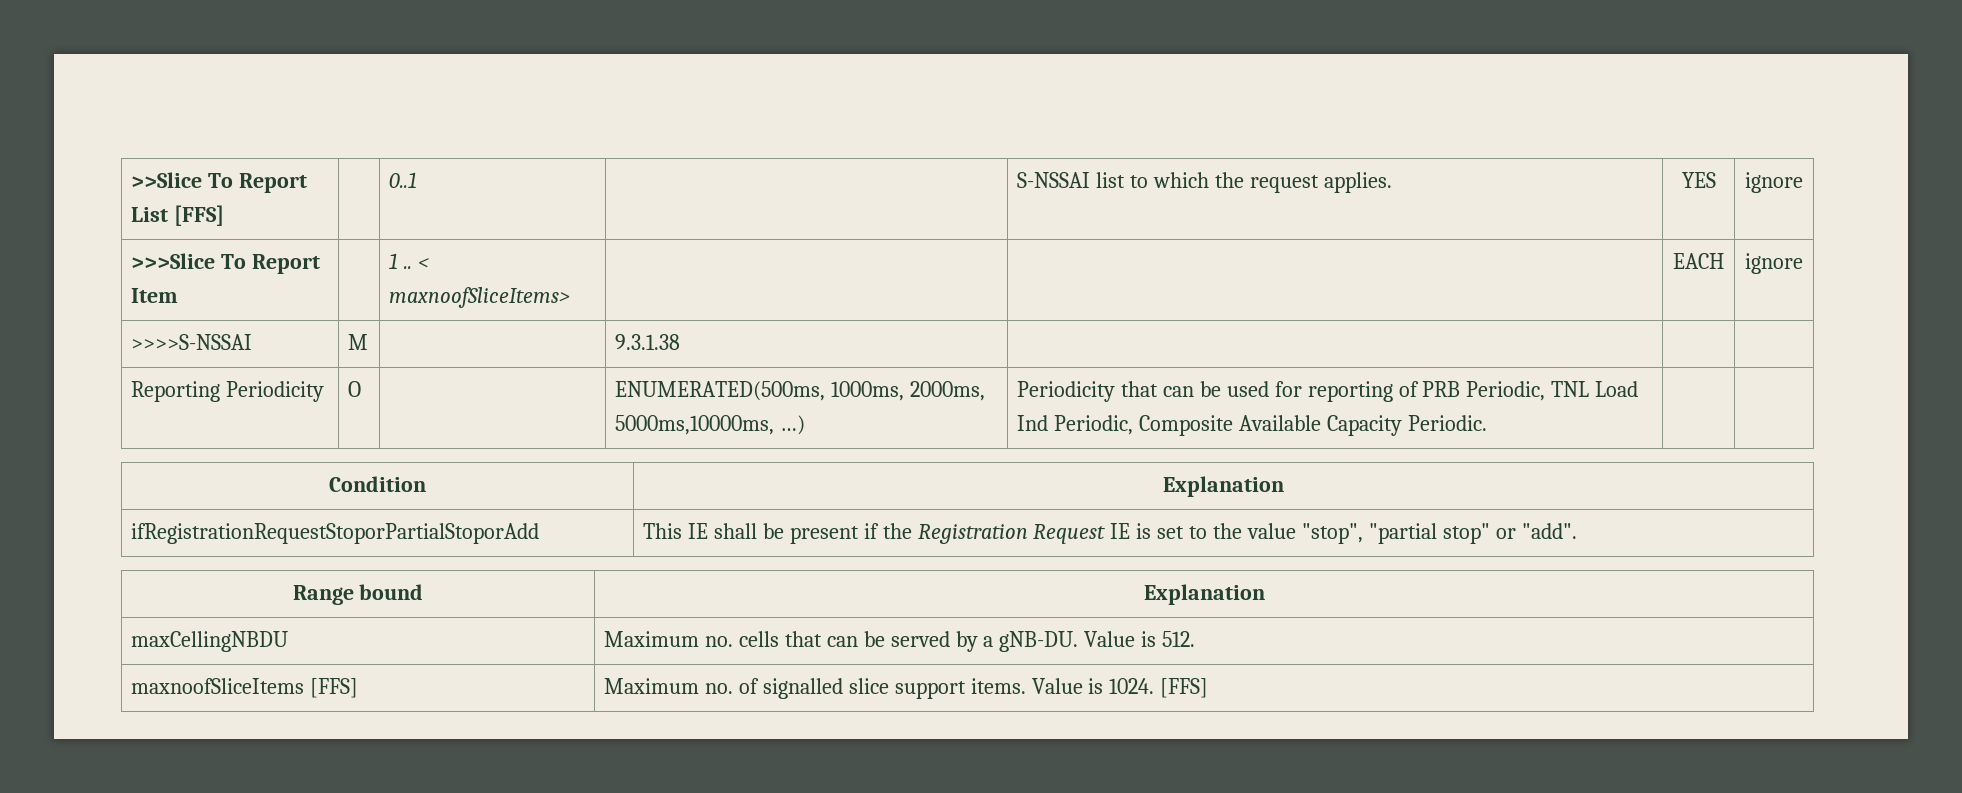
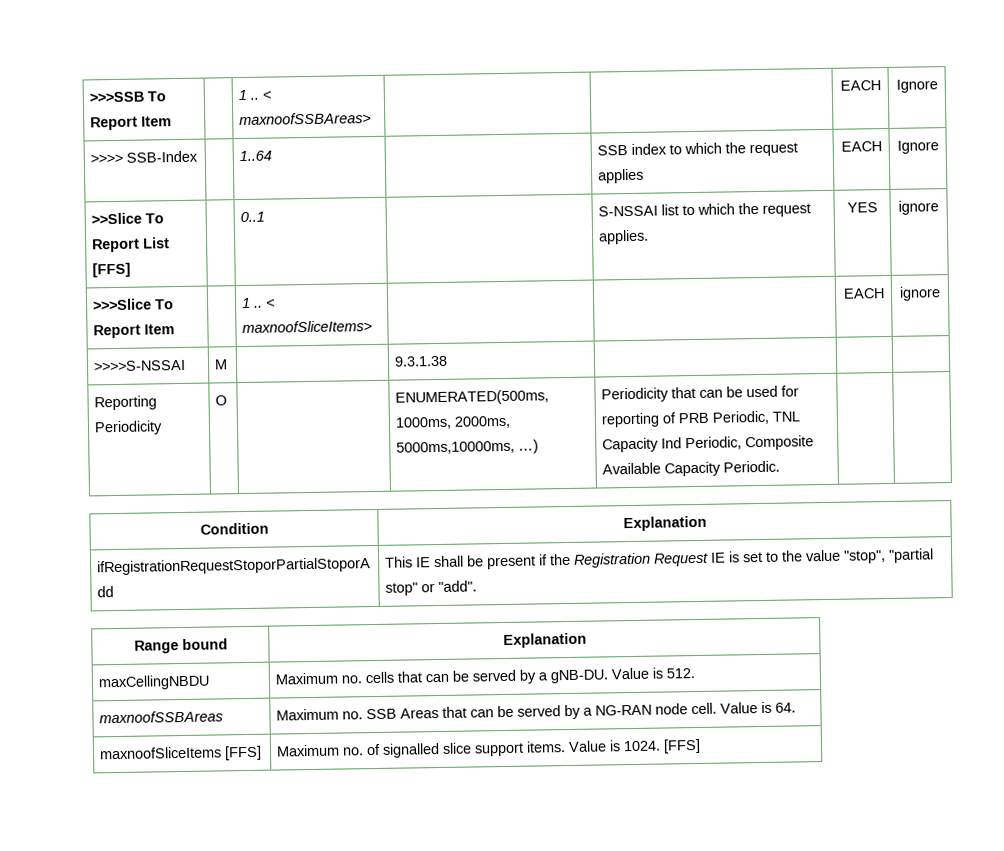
+ >>>SSB To Report Item | | 1 .. < maxnoofSSBAreas> | | | EACH | Ignore
+ >>>> SSB-Index | | 1..64 | | SSB index to which the request applies | EACH | Ignore
- Reporting Periodicity | O | | ENUMERATED(500ms, 1000ms, 2000ms, 5000ms,10000ms, …) | Periodicity that can be used for reporting of PRB Periodic, TNL Load Ind Periodic, Composite Available Capacity Periodic. | |
+ Reporting Periodicity | O | | ENUMERATED(500ms, 1000ms, 2000ms, 5000ms,10000ms, …) | Periodicity that can be used for reporting of PRB Periodic, TNL Capacity Ind Periodic, Composite Available Capacity Periodic. | |
+ maxnoofSSBAreas | Maximum no. SSB Areas that can be served by a NG-RAN node cell. Value is 64.

